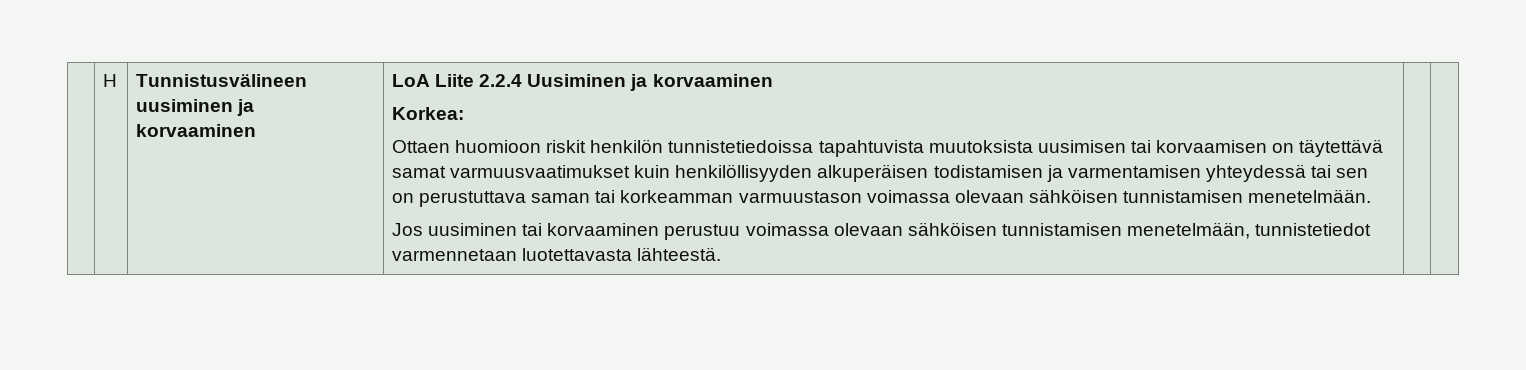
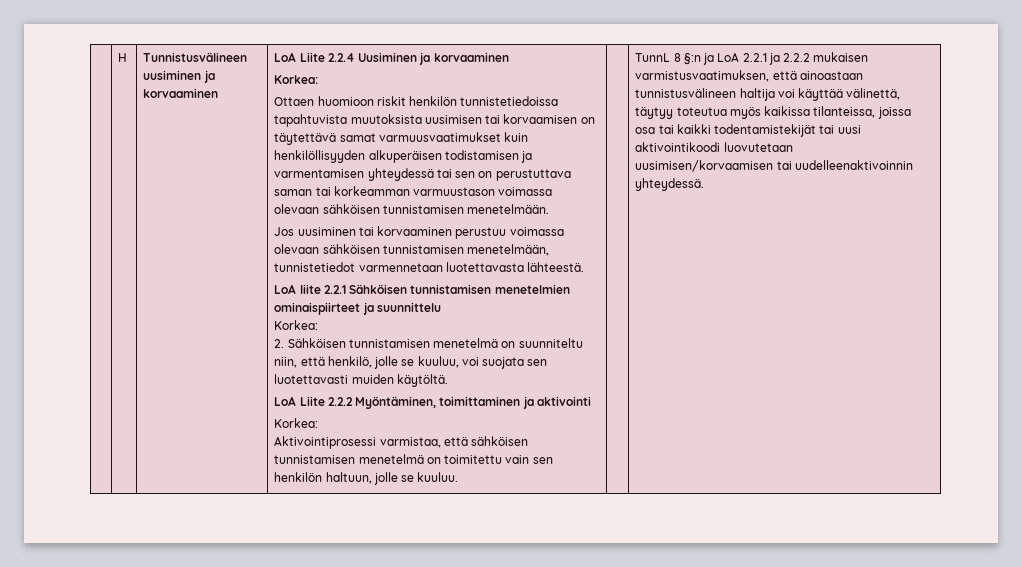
+ LoA liite 2.2.1 Sähköisen tunnistamisen menetelmien ominaispiirteet ja suunnittelu
+ Korkea:
+ 2. Sähköisen tunnistamisen menetelmä on suunniteltu niin, että henkilö, jolle se kuuluu, voi suojata sen luotettavasti muiden käytöltä.
+ LoA Liite 2.2.2 Myöntäminen, toimittaminen ja aktivointi
+ Korkea:
+ Aktivointiprosessi varmistaa, että sähköisen tunnistamisen menetelmä on toimitettu vain sen henkilön haltuun, jolle se kuuluu. | | TunnL 8 §:n ja LoA 2.2.1 ja 2.2.2 mukaisen varmistusvaatimuksen, että ainoastaan tunnistusvälineen haltija voi käyttää välinettä, täytyy toteutua myös kaikissa tilanteissa, joissa osa tai kaikki todentamistekijät tai uusi aktivointikoodi luovutetaan uusimisen/korvaamisen tai uudelleenaktivoinnin yhteydessä.

